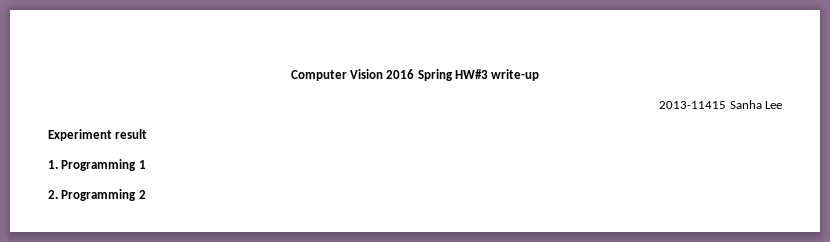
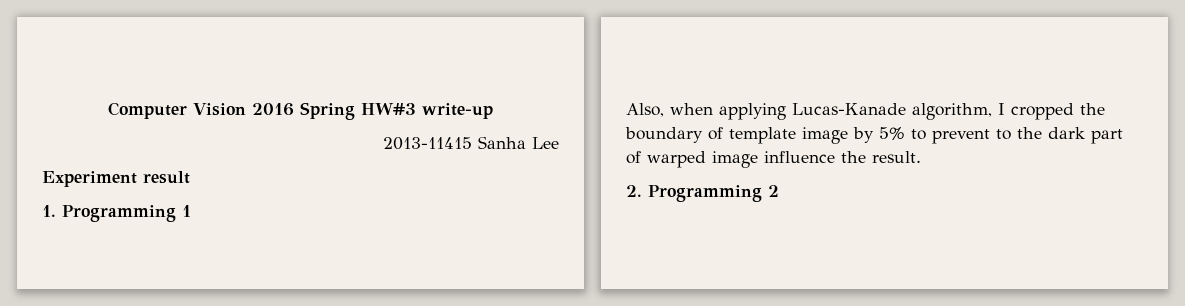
+ Also, when applying Lucas-Kanade algorithm, I cropped the boundary of template image by 5% to prevent to the dark part of warped image influence the result.

